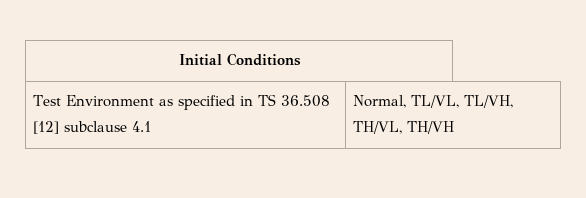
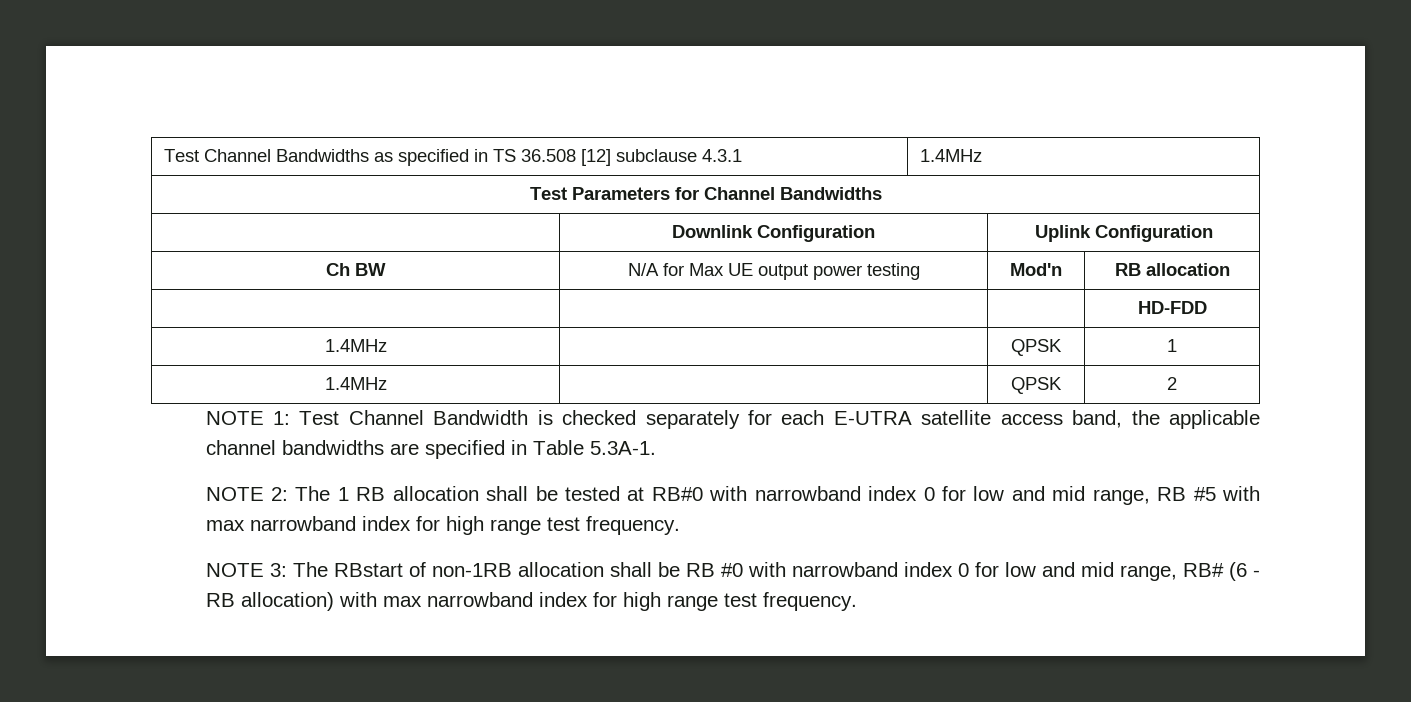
- Initial Conditions
- Test Environment as specified in TS 36.508 [12] subclause 4.1 | Normal, TL/VL, TL/VH, TH/VL, TH/VH
+ Test Channel Bandwidths as specified in TS 36.508 [12] subclause 4.3.1 | 1.4MHz
+ Test Parameters for Channel Bandwidths
+ | Downlink Configuration | Uplink Configuration
+ Ch BW | N/A for Max UE output power testing | Mod'n | RB allocation
+ | | | HD-FDD
+ 1.4MHz | | QPSK | 1
+ 1.4MHz | | QPSK | 2
+ NOTE 1: Test Channel Bandwidth is checked separately for each E-UTRA satellite access band, the applicable channel bandwidths are specified in Table 5.3A-1.
+ NOTE 2: The 1 RB allocation shall be tested at RB#0 with narrowband index 0 for low and mid range, RB #5 with max narrowband index for high range test frequency.
+ NOTE 3: The RBstart of non-1RB allocation shall be RB #0 with narrowband index 0 for low and mid range, RB# (6 - RB allocation) with max narrowband index for high range test frequency.

